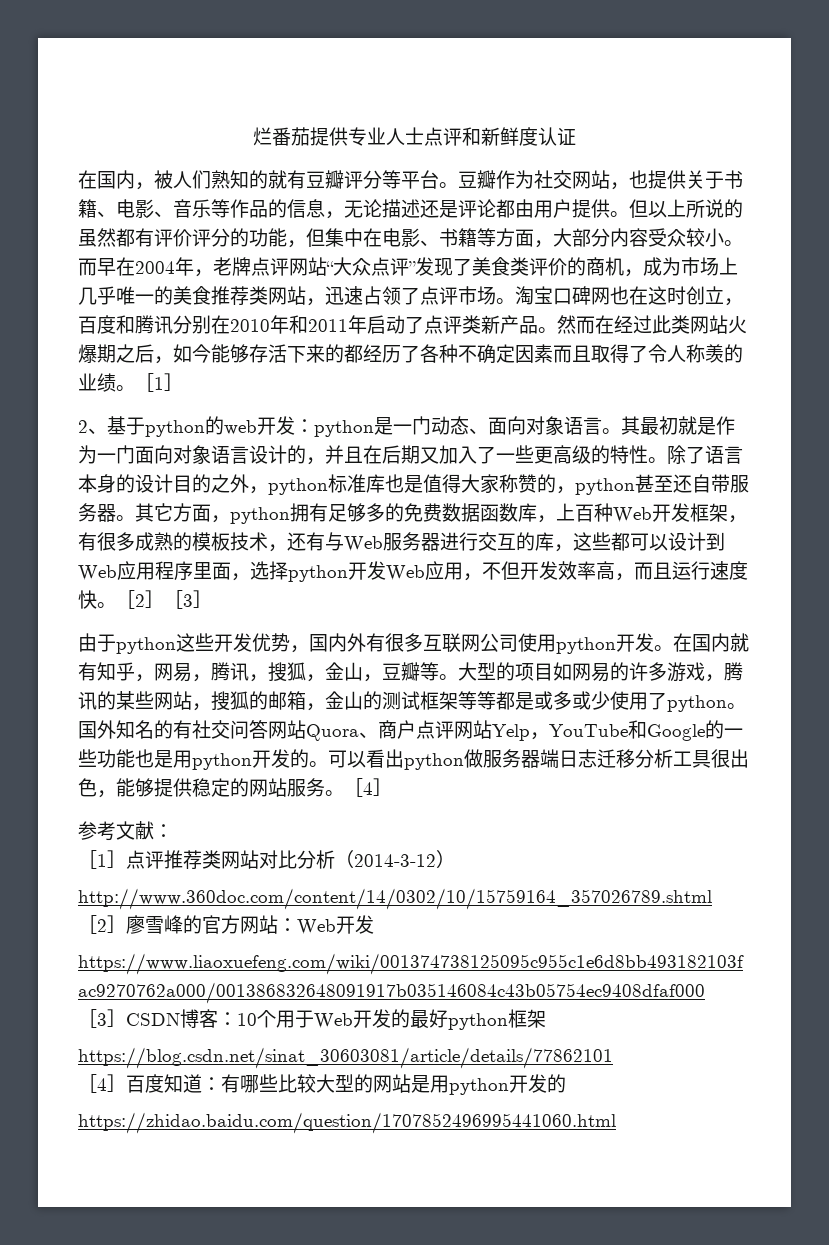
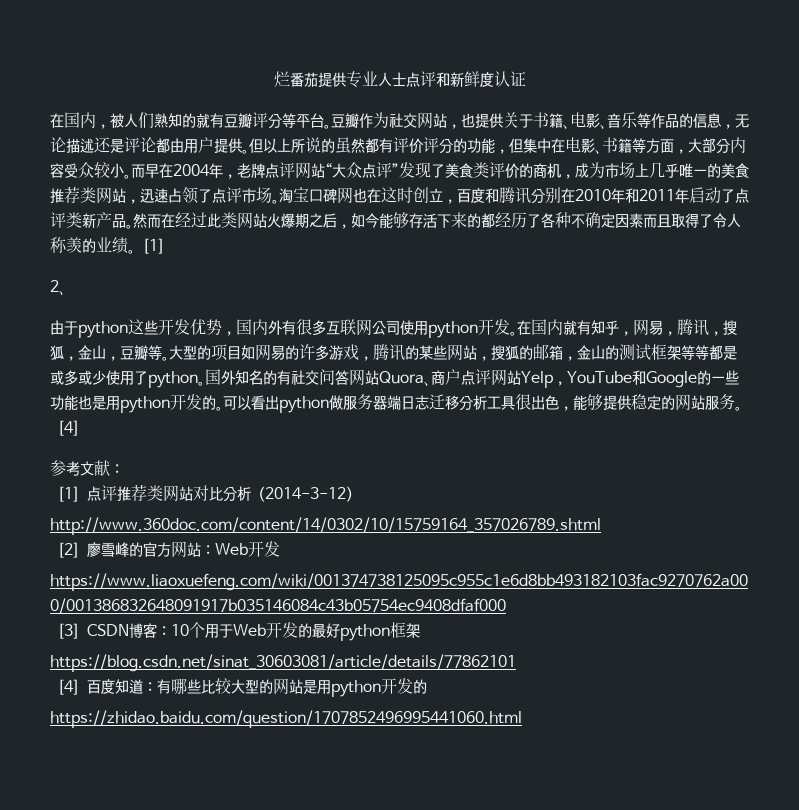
- 2、基于python的web开发：python是一门动态、面向对象语言。其最初就是作为一门面向对象语言设计的，并且在后期又加入了一些更高级的特性。除了语言本身的设计目的之外，python标准库也是值得大家称赞的，python甚至还自带服务器。其它方面，python拥有足够多的免费数据函数库，上百种Web开发框架，有很多成熟的模板技术，还有与Web服务器进行交互的库，这些都可以设计到Web应用程序里面，选择python开发Web应用，不但开发效率高，而且运行速度快。［2］［3］
+ 2、

